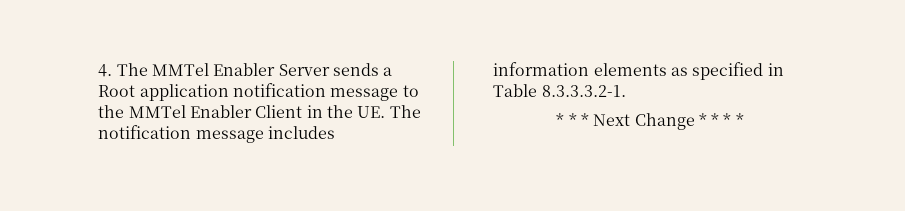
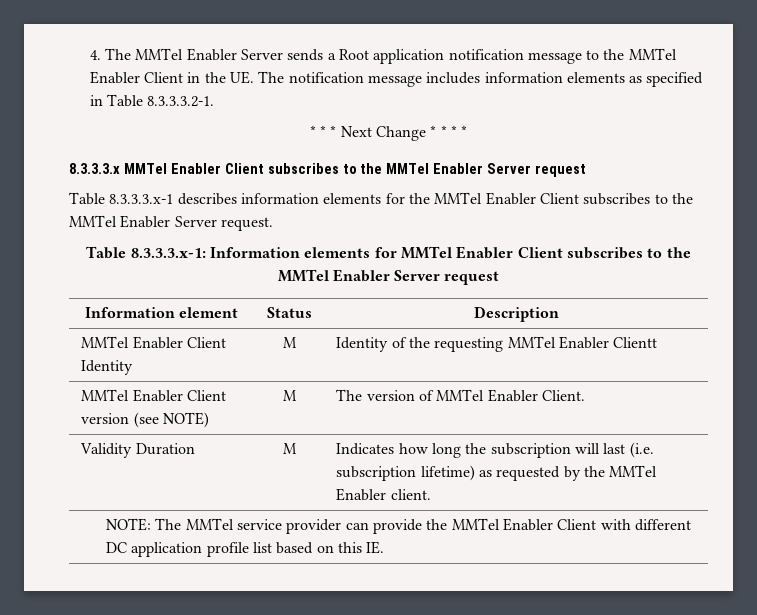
+ 8.3.3.3.x MMTel Enabler Client subscribes to the MMTel Enabler Server request
+ Table 8.3.3.3.x-1 describes information elements for the MMTel Enabler Client subscribes to the MMTel Enabler Server request.
+ Table 8.3.3.3.x-1: Information elements for MMTel Enabler Client subscribes to the MMTel Enabler Server request
+ Information element | Status | Description
+ MMTel Enabler Client Identity | M | Identity of the requesting MMTel Enabler Clientt
+ MMTel Enabler Client version (see NOTE) | M | The version of MMTel Enabler Client.
+ Validity Duration | M | Indicates how long the subscription will last (i.e. subscription lifetime) as requested by the MMTel Enabler client.
+ NOTE: The MMTel service provider can provide the MMTel Enabler Client with different DC application profile list based on this IE.

